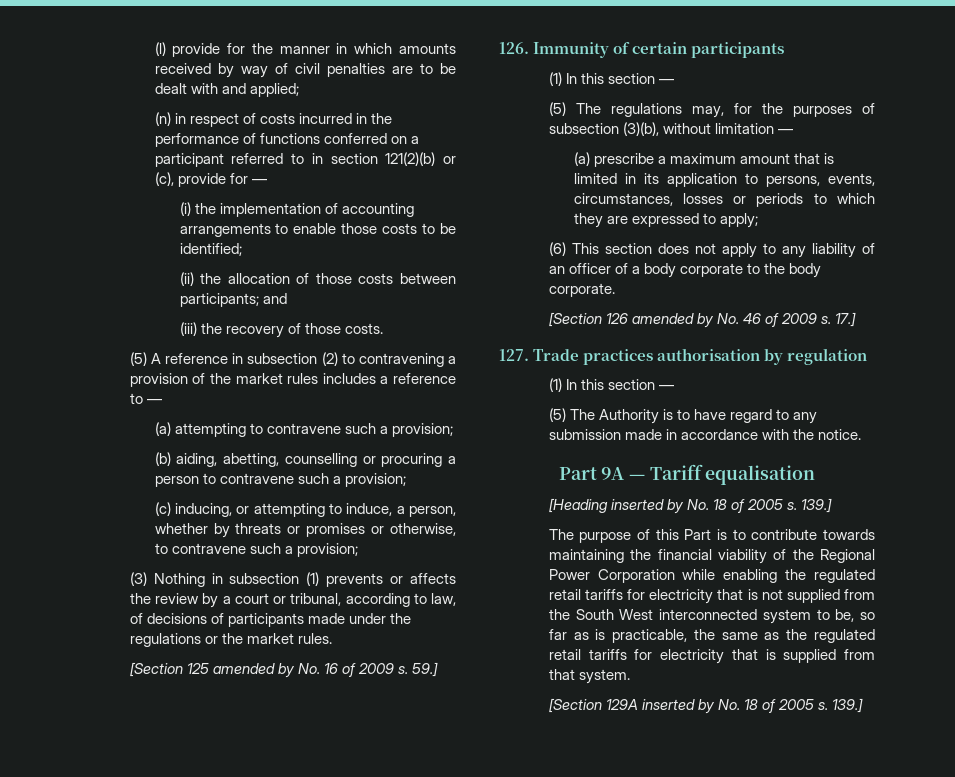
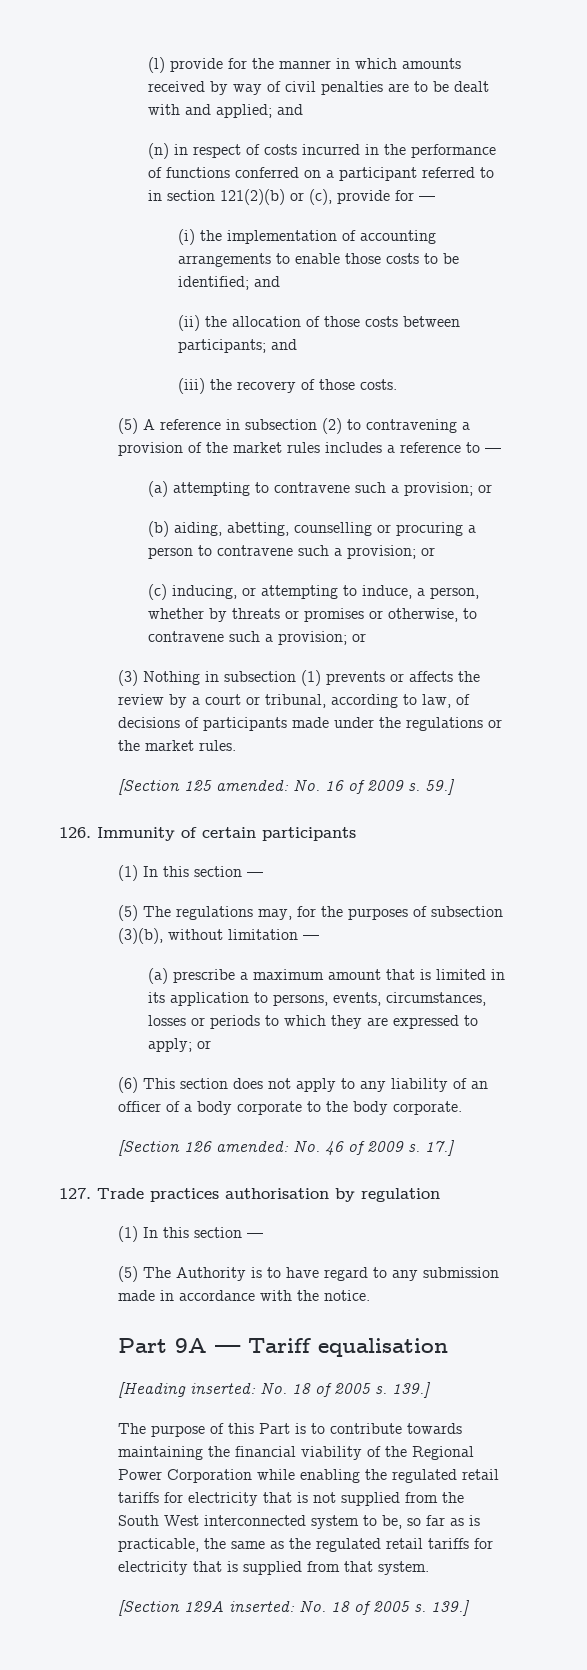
- (l) provide for the manner in which amounts received by way of civil penalties are to be dealt with and applied;
+ (l) provide for the manner in which amounts received by way of civil penalties are to be dealt with and applied; and
- (i) the implementation of accounting arrangements to enable those costs to be identified;
+ (i) the implementation of accounting arrangements to enable those costs to be identified; and
- (a) attempting to contravene such a provision;
+ (a) attempting to contravene such a provision; or
- (b) aiding, abetting, counselling or procuring a person to contravene such a provision;
+ (b) aiding, abetting, counselling or procuring a person to contravene such a provision; or
- (c) inducing, or attempting to induce, a person, whether by threats or promises or otherwise, to contravene such a provision;
+ (c) inducing, or attempting to induce, a person, whether by threats or promises or otherwise, to contravene such a provision; or
- [Section 125 amended by No. 16 of 2009 s.
+ [Section 125 amended: No. 16 of 2009 s.
- (a) prescribe a maximum amount that is limited in its application to persons, events, circumstances, losses or periods to which they are expressed to apply;
+ (a) prescribe a maximum amount that is limited in its application to persons, events, circumstances, losses or periods to which they are expressed to apply; or
- [Section 126 amended by No. 46 of 2009 s.
+ [Section 126 amended: No. 46 of 2009 s.
- [Heading inserted by No. 18 of 2005 s.
+ [Heading inserted: No. 18 of 2005 s.
- [Section 129A inserted by No. 18 of 2005 s.
+ [Section 129A inserted: No. 18 of 2005 s.

